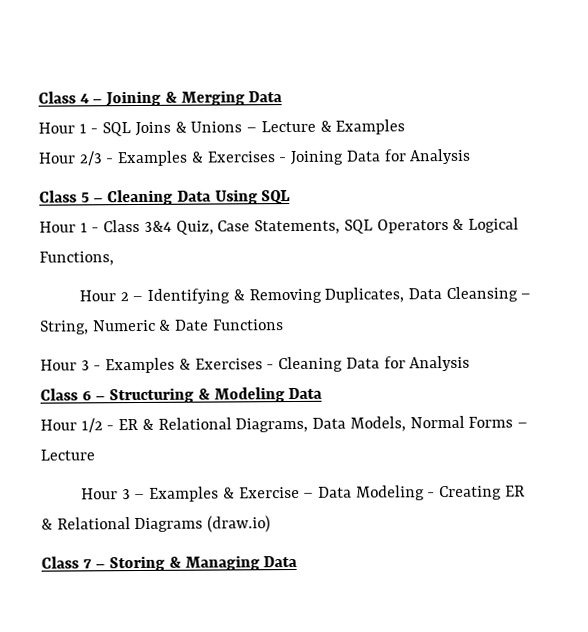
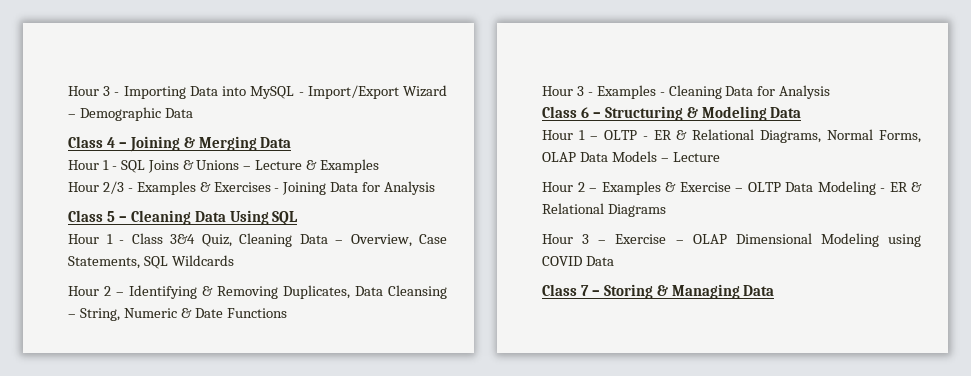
+ Hour 3 - Importing Data into MySQL - Import/Export Wizard – Demographic Data
- Hour 1 - Class 3&4 Quiz, Case Statements, SQL Operators & Logical Functions,
+ Hour 1 - Class 3&4 Quiz, Cleaning Data – Overview, Case Statements, SQL Wildcards
- Hour 3 - Examples & Exercises - Cleaning Data for Analysis
+ Hour 3 - Examples - Cleaning Data for Analysis
- Hour 1/2 - ER & Relational Diagrams, Data Models, Normal Forms – Lecture
+ Hour 1 – OLTP - ER & Relational Diagrams, Normal Forms, OLAP Data Models – Lecture
- Hour 3 – Examples & Exercise – Data Modeling - Creating ER & Relational Diagrams (draw.io)
+ Hour 2 – Examples & Exercise – OLTP Data Modeling - ER & Relational Diagrams
+ Hour 3 – Exercise – OLAP Dimensional Modeling using COVID Data

